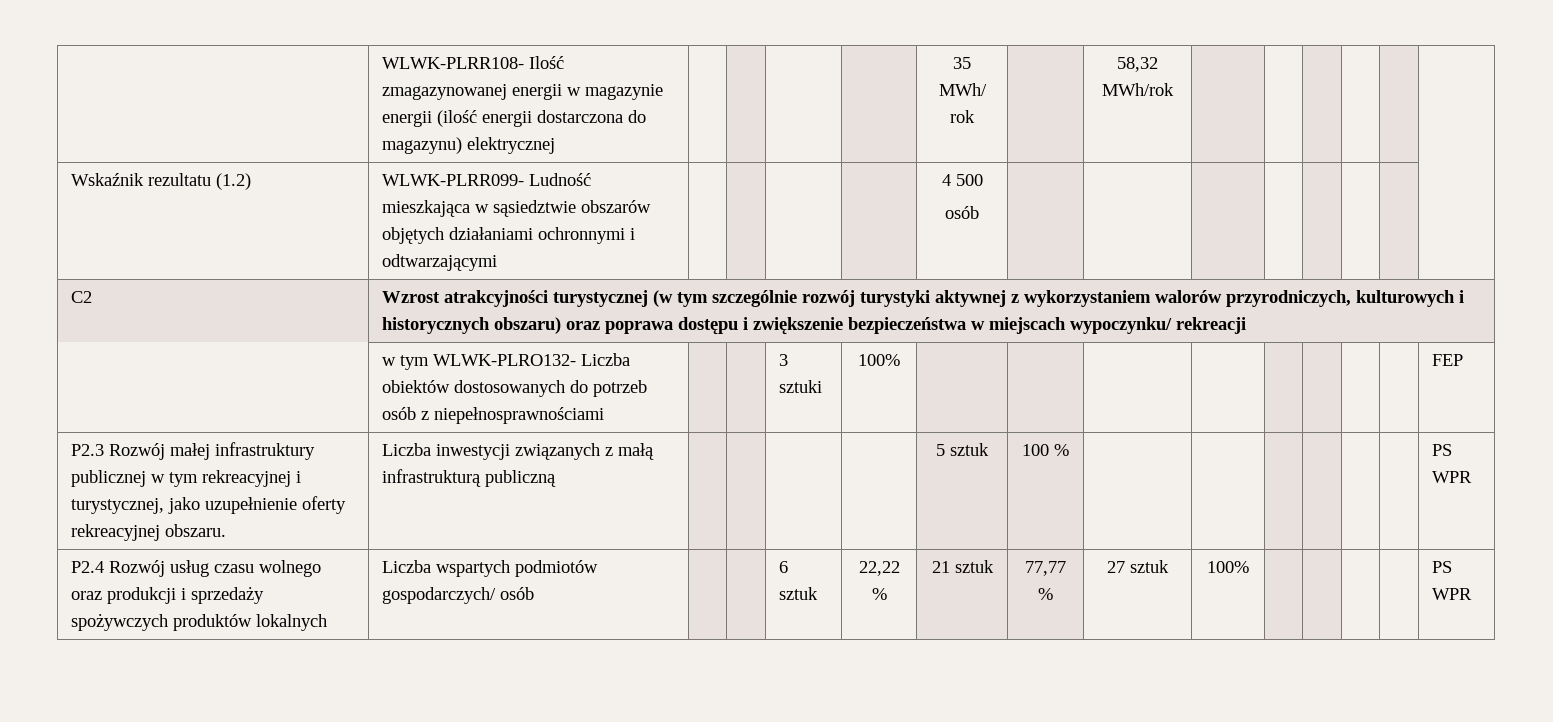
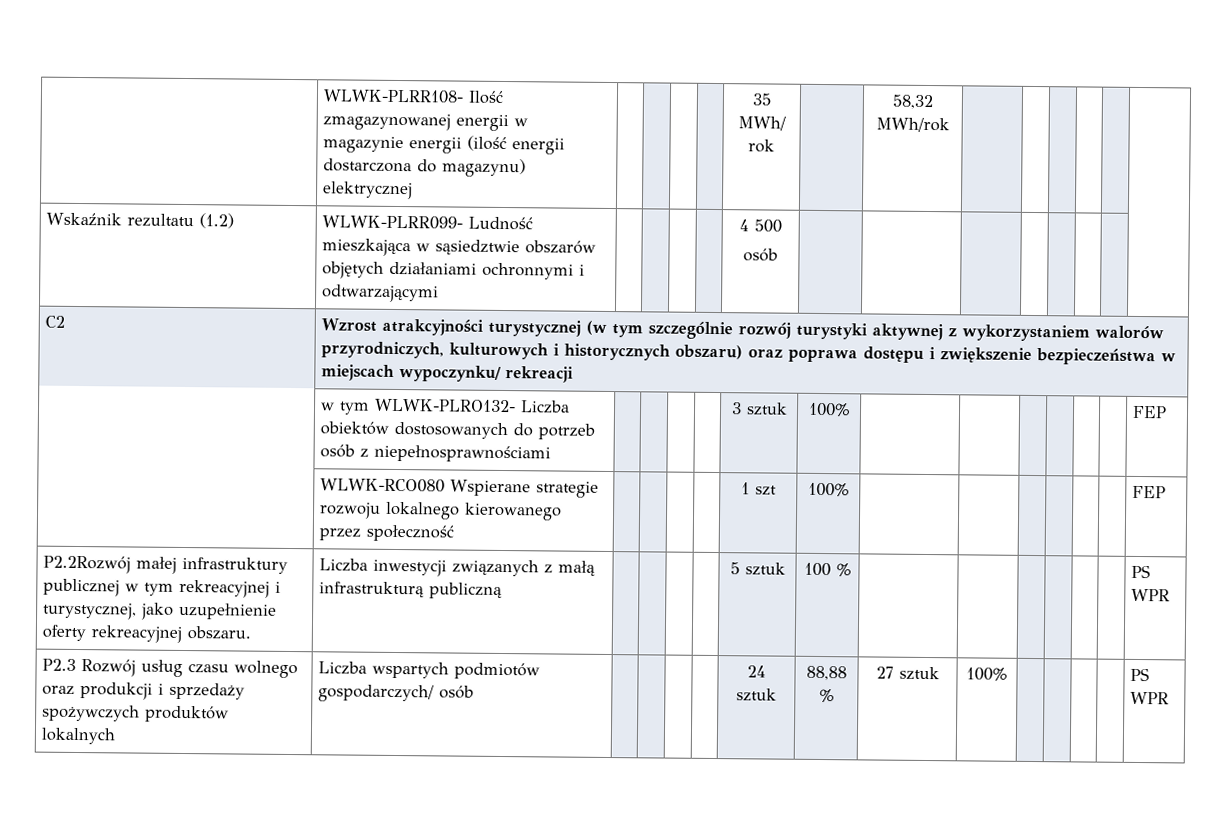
- | w tym WLWK-PLRO132- Liczba obiektów dostosowanych do potrzeb osób z niepełnosprawnościami | | | 3 sztuki | 100% | | | | | | | | | FEP
- P2.3 Rozwój małej infrastruktury publicznej w tym rekreacyjnej i turystycznej, jako uzupełnienie oferty rekreacyjnej obszaru. | Liczba inwestycji związanych z małą infrastrukturą publiczną | | | | | 5 sztuk | 100 % | | | | | | | PS WPR
+ | w tym WLWK-PLRO132- Liczba obiektów dostosowanych do potrzeb osób z niepełnosprawnościami | | | | | 3 sztuk | 100% | | | | | | | FEP
+ | WLWK-RCO080 Wspierane strategie rozwoju lokalnego kierowanego przez społeczność | | | | | 1 szt | 100% | | | | | | | FEP
+ P2.2Rozwój małej infrastruktury publicznej w tym rekreacyjnej i turystycznej, jako uzupełnienie oferty rekreacyjnej obszaru. | Liczba inwestycji związanych z małą infrastrukturą publiczną | | | | | 5 sztuk | 100 % | | | | | | | PS WPR
- P2.4 Rozwój usług czasu wolnego oraz produkcji i sprzedaży spożywczych produktów lokalnych | Liczba wspartych podmiotów gospodarczych/ osób | | | 6 sztuk | 22,22 % | 21 sztuk | 77,77 % | 27 sztuk | 100% | | | | | PS WPR
+ P2.3 Rozwój usług czasu wolnego oraz produkcji i sprzedaży spożywczych produktów lokalnych | Liczba wspartych podmiotów gospodarczych/ osób | | | | | 24 sztuk | 88,88 % | 27 sztuk | 100% | | | | | PS WPR

